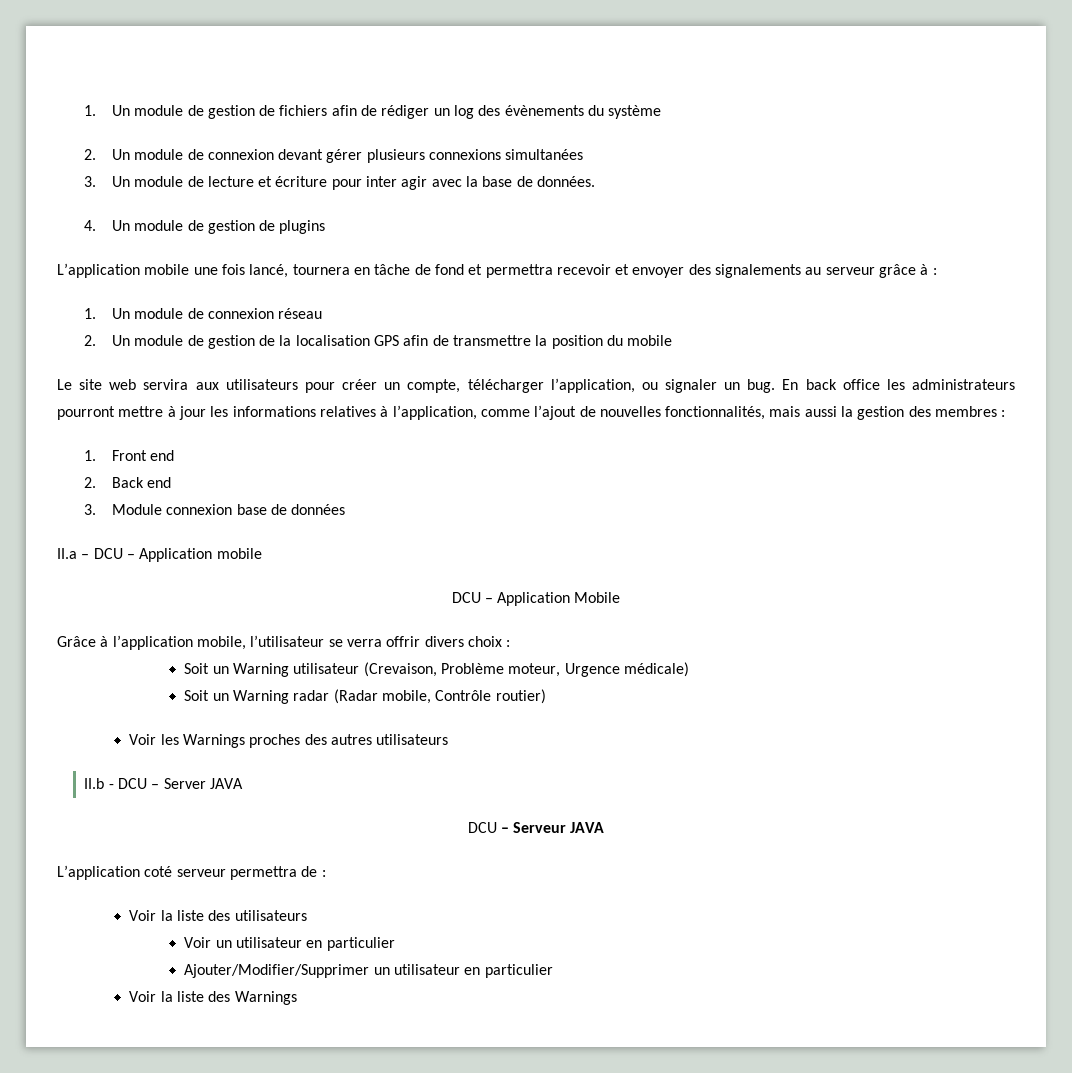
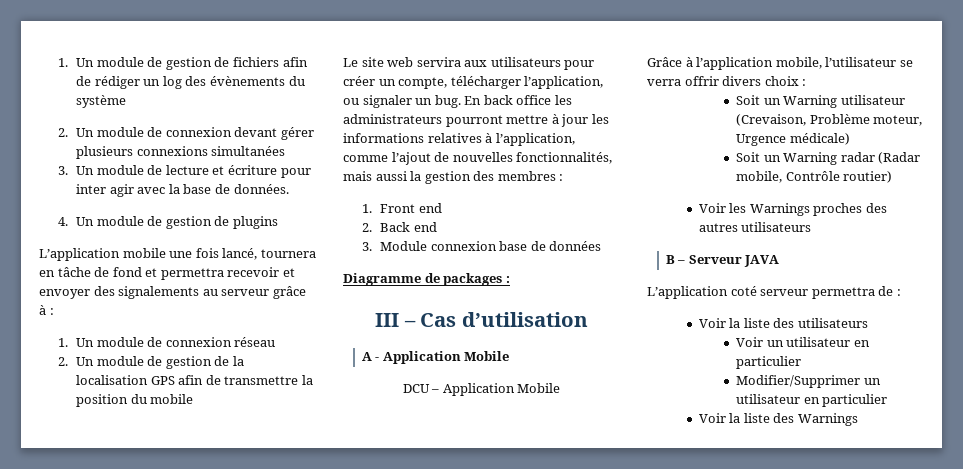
- II.a – DCU – Application mobile
+ Diagramme de packages :
+ III – Cas d’utilisation
+ A - Application Mobile
- II.b - DCU – Server JAVA
- DCU – Serveur JAVA
+ B – Serveur JAVA
- Ajouter/Modifier/Supprimer un utilisateur en particulier
+ Modifier/Supprimer un utilisateur en particulier

